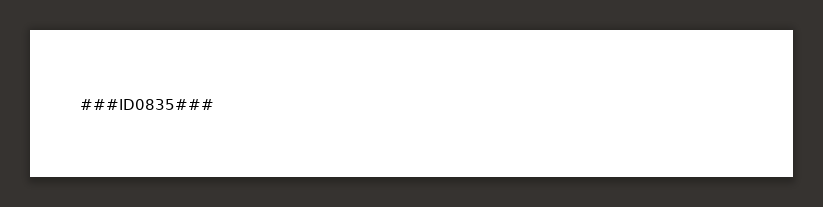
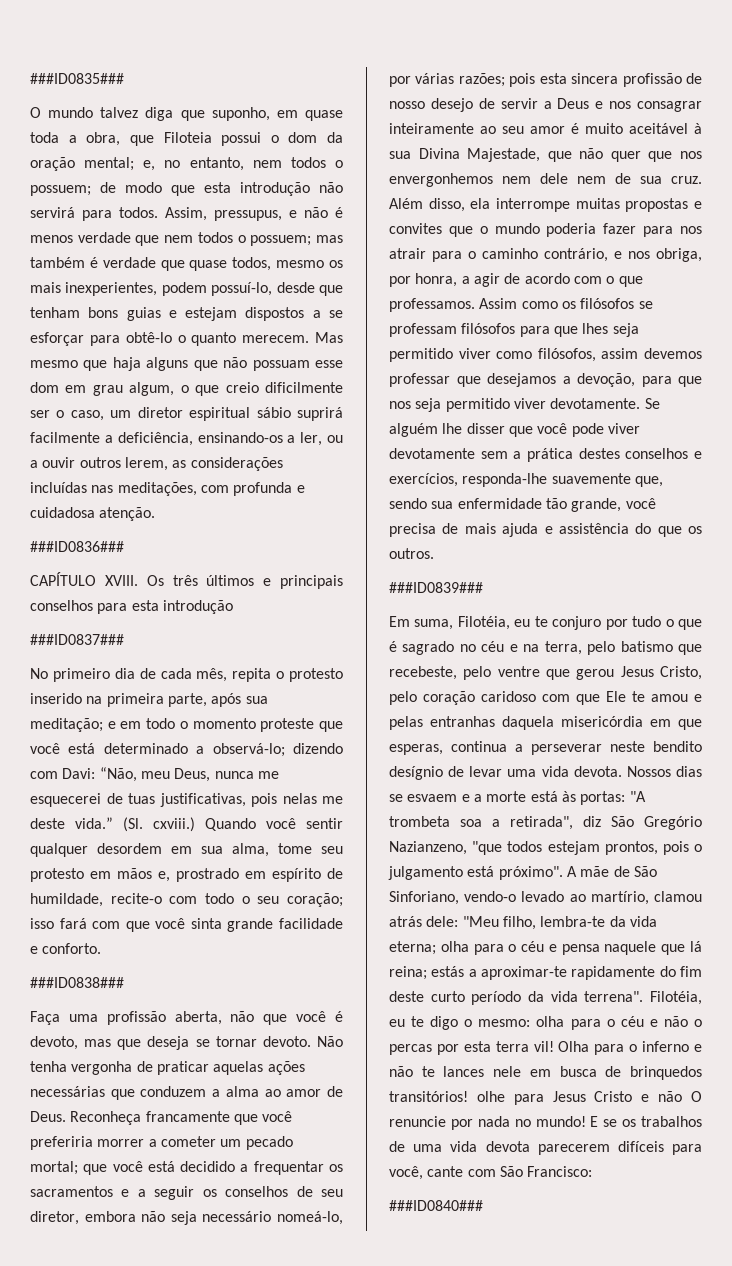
+ O mundo talvez diga que suponho, em quase toda a obra, que Filoteia possui o dom da oração mental; e, no entanto, nem todos o possuem; de modo que esta introdução não servirá para todos. Assim, pressupus, e não é menos verdade que nem todos o possuem; mas também é verdade que quase todos, mesmo os mais inexperientes, podem possuí-lo, desde que tenham bons guias e estejam dispostos a se esforçar para obtê-lo o quanto merecem. Mas mesmo que haja alguns que não possuam esse dom em grau algum, o que creio dificilmente ser o caso, um diretor espiritual sábio suprirá facilmente a deficiência, ensinando-os a ler, ou a ouvir outros lerem, as considerações incluídas nas meditações, com profunda e cuidadosa atenção.
+ ###ID0836###
+ CAPÍTULO XVIII. Os três últimos e principais conselhos para esta introdução
+ ###ID0837###
+ No primeiro dia de cada mês, repita o protesto inserido na primeira parte, após sua meditação; e em todo o momento proteste que você está determinado a observá-lo; dizendo com Davi: “Não, meu Deus, nunca me esquecerei de tuas justificativas, pois nelas me deste vida.” (Sl. cxviii.) Quando você sentir qualquer desordem em sua alma, tome seu protesto em mãos e, prostrado em espírito de humildade, recite-o com todo o seu coração; isso fará com que você sinta grande facilidade e conforto.
+ ###ID0838###
+ Faça uma profissão aberta, não que você é devoto, mas que deseja se tornar devoto. Não tenha vergonha de praticar aquelas ações necessárias que conduzem a alma ao amor de Deus. Reconheça francamente que você preferiria morrer a cometer um pecado mortal; que você está decidido a frequentar os sacramentos e a seguir os conselhos de seu diretor, embora não seja necessário nomeá-lo, por várias razões; pois esta sincera profissão de nosso desejo de servir a Deus e nos consagrar inteiramente ao seu amor é muito aceitável à sua Divina Majestade, que não quer que nos envergonhemos nem dele nem de sua cruz. Além disso, ela interrompe muitas propostas e convites que o mundo poderia fazer para nos atrair para o caminho contrário, e nos obriga, por honra, a agir de acordo com o que professamos. Assim como os filósofos se professam filósofos para que lhes seja permitido viver como filósofos, assim devemos professar que desejamos a devoção, para que nos seja permitido viver devotamente. Se alguém lhe disser que você pode viver devotamente sem a prática destes conselhos e exercícios, responda-lhe suavemente que, sendo sua enfermidade tão grande, você precisa de mais ajuda e assistência do que os outros.
+ ###ID0839###
+ Em suma, Filotéia, eu te conjuro por tudo o que é sagrado no céu e na terra, pelo batismo que recebeste, pelo ventre que gerou Jesus Cristo, pelo coração caridoso com que Ele te amou e pelas entranhas daquela misericórdia em que esperas, continua a perseverar neste bendito desígnio de levar uma vida devota. Nossos dias se esvaem e a morte está às portas: "A trombeta soa a retirada", diz São Gregório Nazianzeno, "que todos estejam prontos, pois o julgamento está próximo". A mãe de São Sinforiano, vendo-o levado ao martírio, clamou atrás dele: "Meu filho, lembra-te da vida eterna; olha para o céu e pensa naquele que lá reina; estás a aproximar-te rapidamente do fim deste curto período da vida terrena". Filotéia, eu te digo o mesmo: olha para o céu e não o percas por esta terra vil! Olha para o inferno e não te lances nele em busca de brinquedos transitórios! olhe para Jesus Cristo e não O renuncie por nada no mundo! E se os trabalhos de uma vida devota parecerem difíceis para você, cante com São Francisco:
+ ###ID0840###

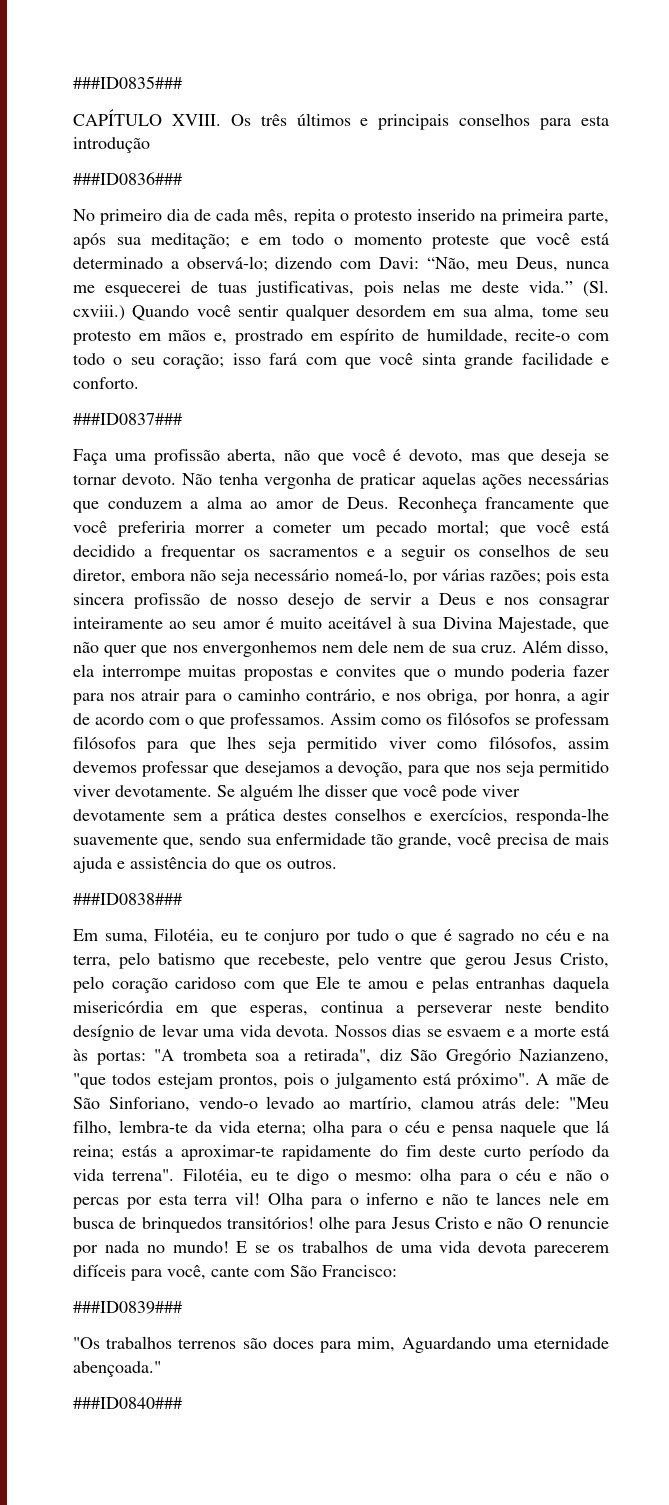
- O mundo talvez diga que suponho, em quase toda a obra, que Filoteia possui o dom da oração mental; e, no entanto, nem todos o possuem; de modo que esta introdução não servirá para todos. Assim, pressupus, e não é menos verdade que nem todos o possuem; mas também é verdade que quase todos, mesmo os mais inexperientes, podem possuí-lo, desde que tenham bons guias e estejam dispostos a se esforçar para obtê-lo o quanto merecem. Mas mesmo que haja alguns que não possuam esse dom em grau algum, o que creio dificilmente ser o caso, um diretor espiritual sábio suprirá facilmente a deficiência, ensinando-os a ler, ou a ouvir outros lerem, as considerações incluídas nas meditações, com profunda e cuidadosa atenção.
- ###ID0836###
- ###ID0837###
+ ###ID0836###
- ###ID0838###
+ ###ID0837###
- ###ID0839###
+ ###ID0838###
+ ###ID0839###
+ "Os trabalhos terrenos são doces para mim, Aguardando uma eternidade abençoada."

